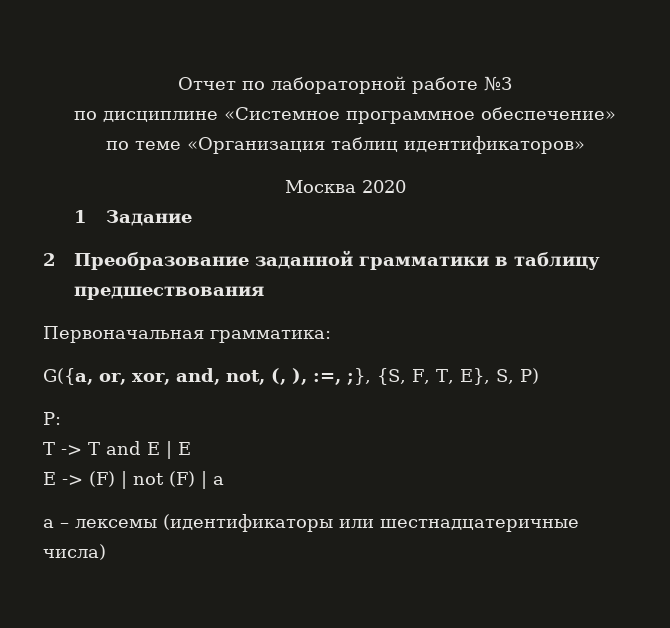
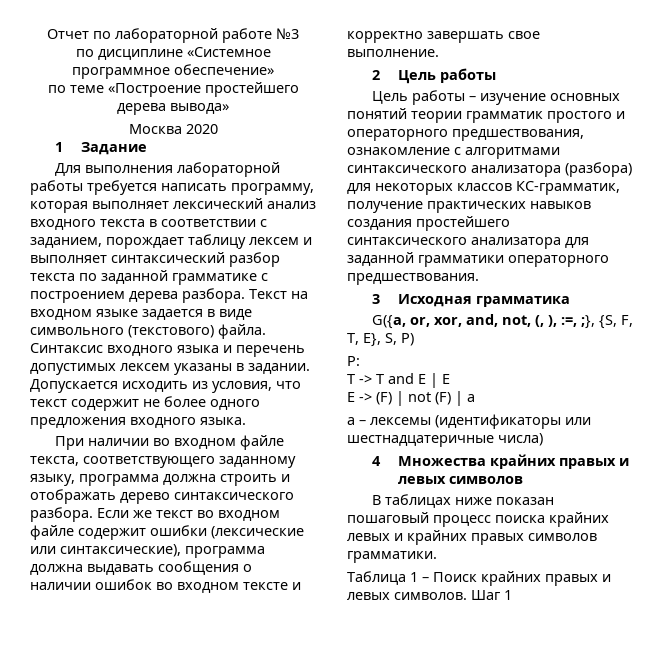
- по теме «Организация таблиц идентификаторов»
+ по теме «Построение простейшего дерева вывода»
- 2 Преобразование заданной грамматики в таблицу предшествования
- Первоначальная грамматика:
+ Для выполнения лабораторной работы требуется написать программу, которая выполняет лексический анализ входного текста в соответствии с заданием, порождает таблицу лексем и выполняет синтаксический разбор текста по заданной грамматике с построением дерева разбора. Текст на входном языке задается в виде символьного (текстового) файла. Синтаксис входного языка и перечень допустимых лексем указаны в задании. Допускается исходить из условия, что текст содержит не более одного предложения входного языка.
+ При наличии во входном файле текста, соответствующего заданному языку, программа должна строить и отображать дерево синтаксического разбора. Если же текст во входном файле содержит ошибки (лексические или синтаксические), программа должна выдавать сообщения о наличии ошибок во входном тексте и корректно завершать свое выполнение.
+ 2 Цель работы
+ Цель работы – изучение основных понятий теории грамматик простого и операторного предшествования, ознакомление с алгоритмами синтаксического анализатора (разбора) для некоторых классов КС-грамматик, получение практических навыков создания простейшего синтаксического анализатора для заданной грамматики операторного предшествования.
+ 3 Исходная грамматика
+ 4 Множества крайних правых и левых символов
+ В таблицах ниже показан пошаговый процесс поиска крайних левых и крайних правых символов грамматики.
+ Таблица 1 – Поиск крайних правых и левых символов. Шаг 1

